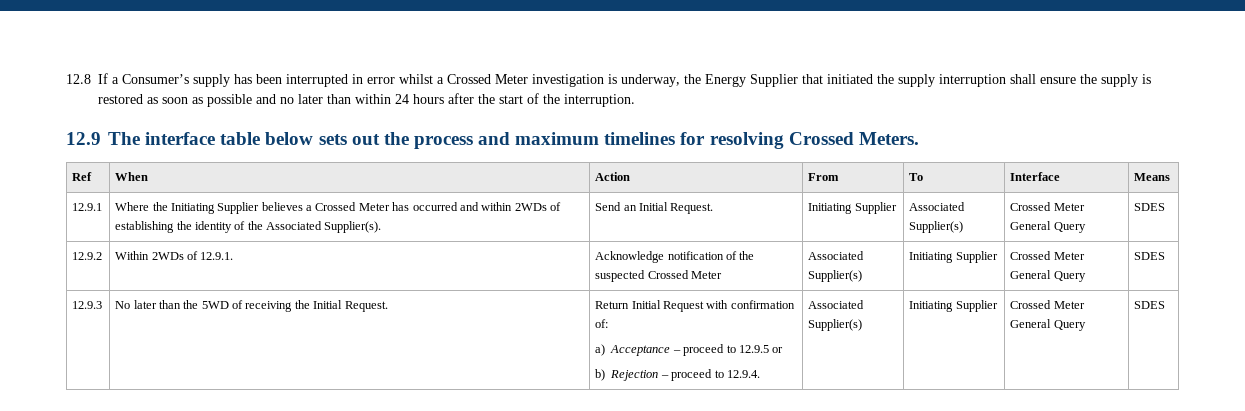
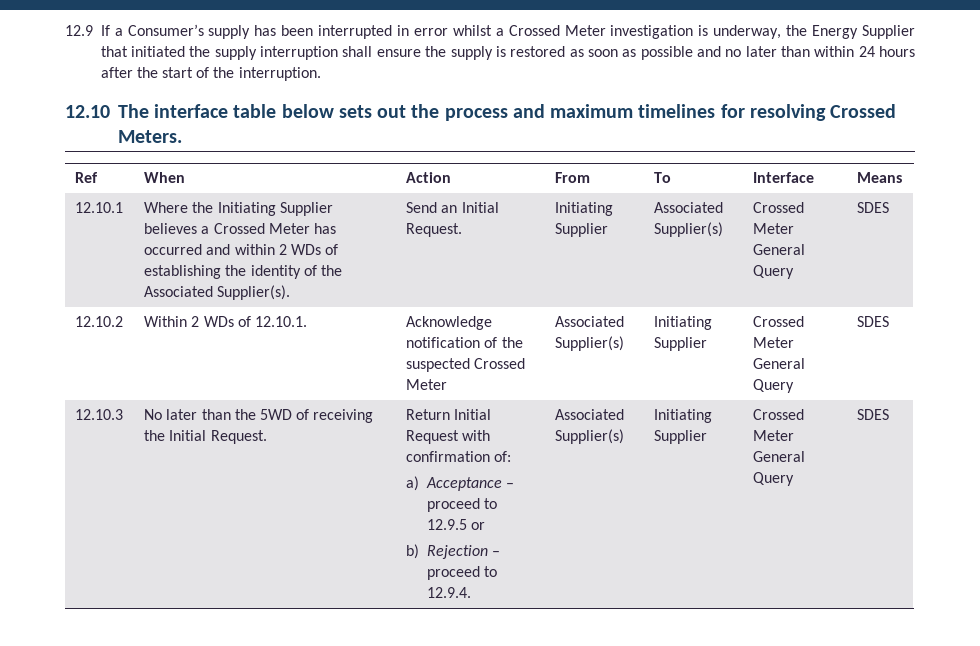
- 12.8 If a Consumer’s supply has been interrupted in error whilst a Crossed Meter investigation is underway, the Energy Supplier that initiated the supply interruption shall ensure the supply is restored as soon as possible and no later than within 24 hours after the start of the interruption.
+ 12.9 If a Consumer’s supply has been interrupted in error whilst a Crossed Meter investigation is underway, the Energy Supplier that initiated the supply interruption shall ensure the supply is restored as soon as possible and no later than within 24 hours after the start of the interruption.
- 12.9 The interface table below sets out the process and maximum timelines for resolving Crossed Meters.
+ 12.10 The interface table below sets out the process and maximum timelines for resolving Crossed Meters.
- 12.9.1 | Where the Initiating Supplier believes a Crossed Meter has occurred and within 2WDs of establishing the identity of the Associated Supplier(s). | Send an Initial Request. | Initiating Supplier | Associated Supplier(s) | Crossed Meter General Query | SDES
+ 12.10.1 | Where the Initiating Supplier believes a Crossed Meter has occurred and within 2 WDs of establishing the identity of the Associated Supplier(s). | Send an Initial Request. | Initiating Supplier | Associated Supplier(s) | Crossed Meter General Query | SDES
- 12.9.2 | Within 2WDs of 12.9.1. | Acknowledge notification of the suspected Crossed Meter | Associated Supplier(s) | Initiating Supplier | Crossed Meter General Query | SDES
+ 12.10.2 | Within 2 WDs of 12.10.1. | Acknowledge notification of the suspected Crossed Meter | Associated Supplier(s) | Initiating Supplier | Crossed Meter General Query | SDES
- 12.9.3 | No later than the 5WD of receiving the Initial Request. | Return Initial Request with confirmation of:
+ 12.10.3 | No later than the 5WD of receiving the Initial Request. | Return Initial Request with confirmation of:

